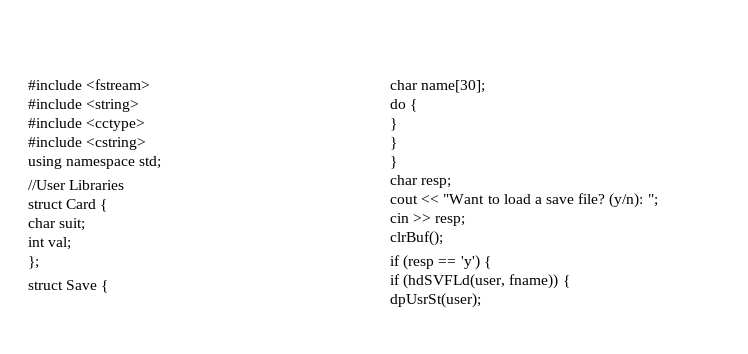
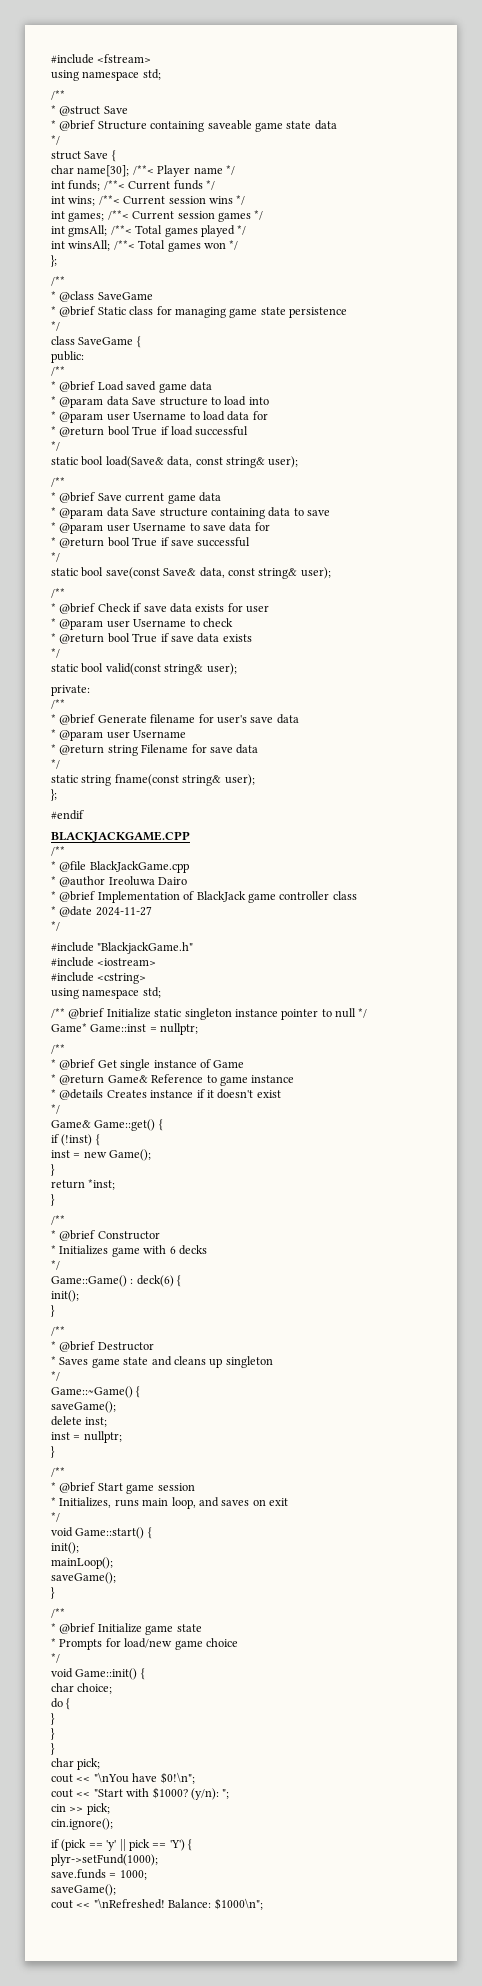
  #include <fstream>
- #include <string>
- #include <cctype>
+ using namespace std;
+ /**
+ * @struct Save
+ * @brief Structure containing saveable game state data
+ */
+ struct Save {
+ char name[30]; /**< Player name */
+ int funds; /**< Current funds */
+ int wins; /**< Current session wins */
+ int games; /**< Current session games */
+ int gmsAll; /**< Total games played */
+ int winsAll; /**< Total games won */
+ };
+ /**
+ * @class SaveGame
+ * @brief Static class for managing game state persistence
+ */
+ class SaveGame {
+ public:
+ /**
+ * @brief Load saved game data
+ * @param data Save structure to load into
+ * @param user Username to load data for
+ * @return bool True if load successful
+ */
+ static bool load(Save& data, const string& user);
+ /**
+ * @brief Save current game data
+ * @param data Save structure containing data to save
+ * @param user Username to save data for
+ * @return bool True if save successful
+ */
+ static bool save(const Save& data, const string& user);
+ /**
+ * @brief Check if save data exists for user
+ * @param user Username to check
+ * @return bool True if save data exists
+ */
+ static bool valid(const string& user);
+ private:
+ /**
+ * @brief Generate filename for user's save data
+ * @param user Username
+ * @return string Filename for save data
+ */
+ static string fname(const string& user);
+ };
+ #endif
+ BLACKJACKGAME.CPP
+ /**
+ * @file BlackJackGame.cpp
+ * @author Ireoluwa Dairo
+ * @brief Implementation of BlackJack game controller class
+ * @date 2024-11-27
+ */
+ #include "BlackjackGame.h"
+ #include <iostream>
- //User Libraries
- struct Card {
- char suit;
- int val;
- };
- struct Save {
- char name[30];
+ /** @brief Initialize static singleton instance pointer to null */
+ Game* Game::inst = nullptr;
+ /**
+ * @brief Get single instance of Game
+ * @return Game& Reference to game instance
+ * @details Creates instance if it doesn't exist
+ */
+ Game& Game::get() {
+ if (!inst) {
+ inst = new Game();
+ }
+ return *inst;
+ }
+ /**
+ * @brief Constructor
+ * Initializes game with 6 decks
+ */
+ Game::Game() : deck(6) {
+ init();
+ }
+ /**
+ * @brief Destructor
+ * Saves game state and cleans up singleton
+ */
+ Game::~Game() {
+ saveGame();
+ delete inst;
+ inst = nullptr;
+ }
+ /**
+ * @brief Start game session
+ * Initializes, runs main loop, and saves on exit
+ */
+ void Game::start() {
+ init();
+ mainLoop();
+ saveGame();
+ }
+ /**
+ * @brief Initialize game state
+ * Prompts for load/new game choice
+ */
+ void Game::init() {
+ char choice;
- char resp;
- cout << "Want to load a save file?
+ char pick;
+ cout << "\nYou have $0!\n";
+ cout << "Start with $1000?
- cin >> resp;
- clrBuf();
- if (resp == 'y') {
- if (hdSVFLd(user, fname)) {
- dpUsrSt(user);
+ cin >> pick;
+ cin.ignore();
+ if (pick == 'y' || pick == 'Y') {
+ plyr->setFund(1000);
+ save.funds = 1000;
+ saveGame();
+ cout << "\nRefreshed! Balance: $1000\n";

